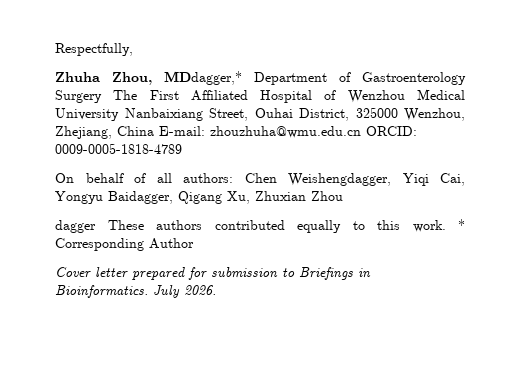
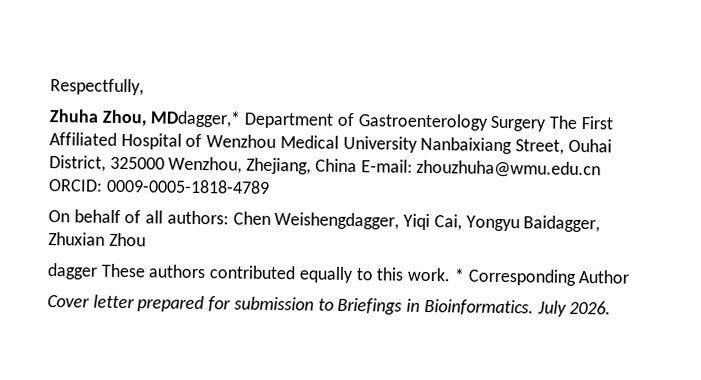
- On behalf of all authors: Chen Weishengdagger, Yiqi Cai, Yongyu Baidagger, Qigang Xu, Zhuxian Zhou
+ On behalf of all authors: Chen Weishengdagger, Yiqi Cai, Yongyu Baidagger, Zhuxian Zhou

